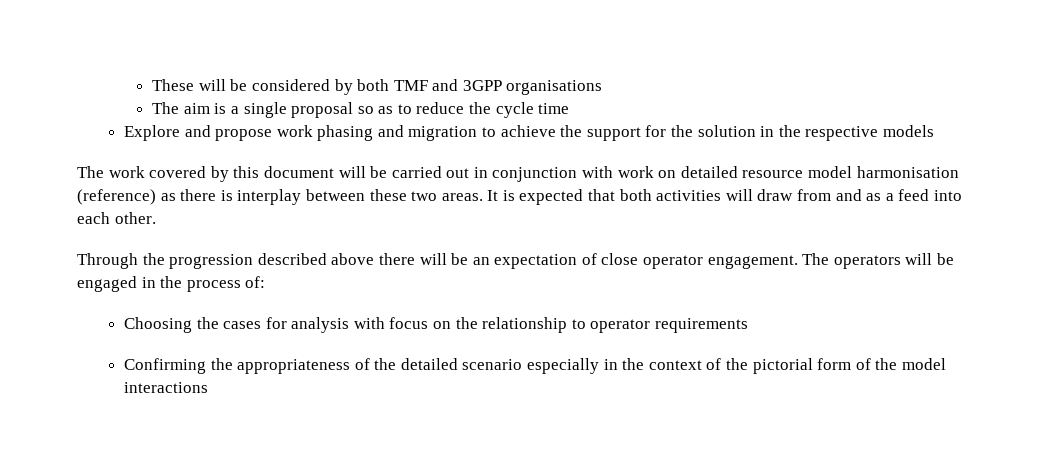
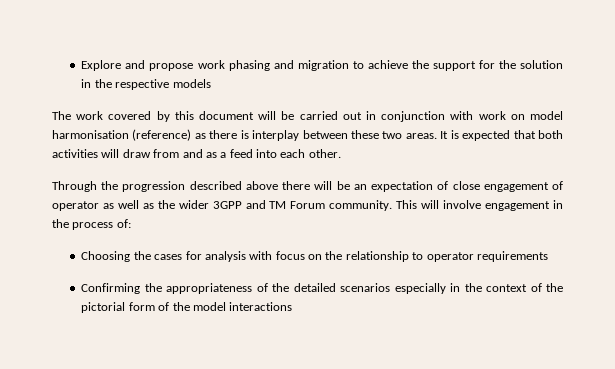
- These will be considered by both TMF and 3GPP organisations
- The aim is a single proposal so as to reduce the cycle time
- The work covered by this document will be carried out in conjunction with work on detailed resource model harmonisation (reference) as there is interplay between these two areas.
+ The work covered by this document will be carried out in conjunction with work on model harmonisation (reference) as there is interplay between these two areas.
- Through the progression described above there will be an expectation of close operator engagement. The operators will be engaged in the process of:
+ Through the progression described above there will be an expectation of close engagement of operator as well as the wider 3GPP and TM Forum community. This will involve engagement in the process of:
- Confirming the appropriateness of the detailed scenario especially in the context of the pictorial form of the model interactions
+ Confirming the appropriateness of the detailed scenarios especially in the context of the pictorial form of the model interactions

